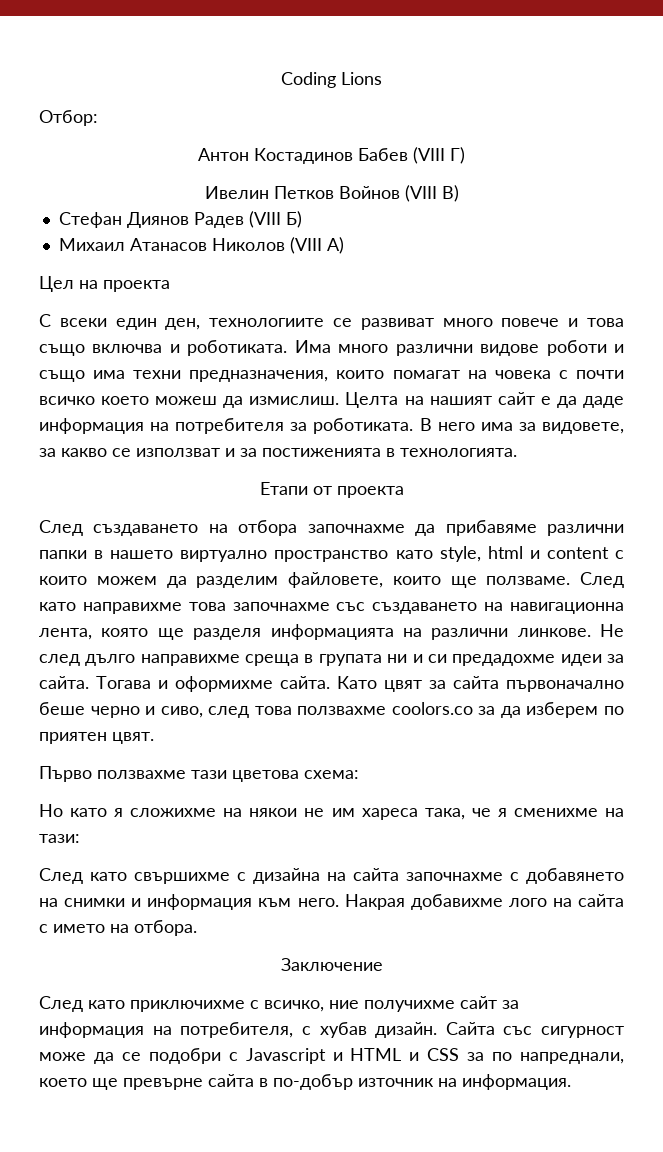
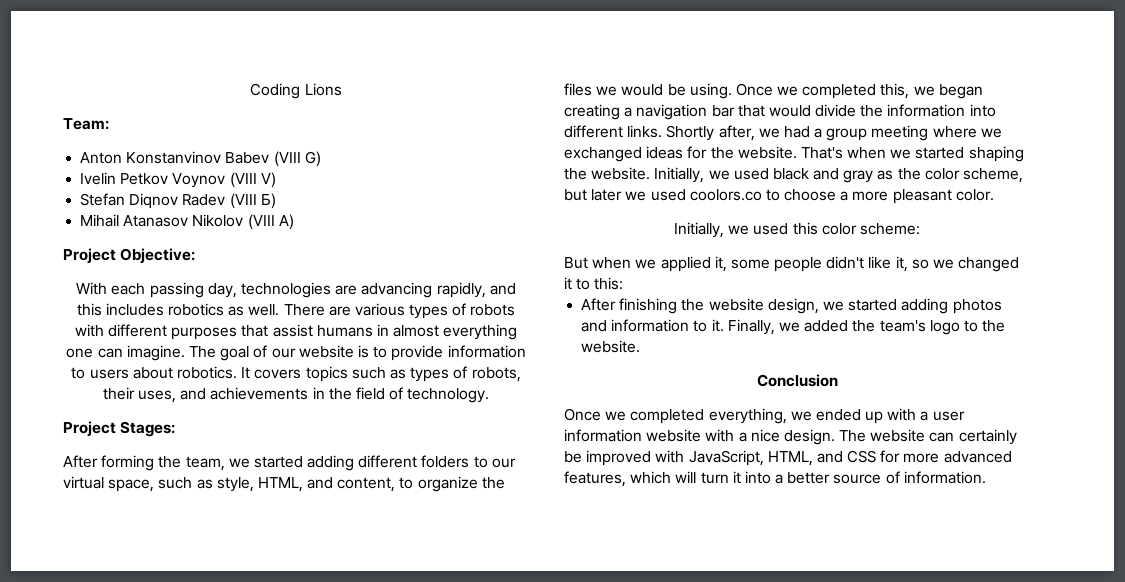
- Отбор:
- Антон Костадинов Бабев (VIII Г)
- Ивелин Петков Войнов (VIII В)
- Стефан Диянов Радев (VIII Б)
+ Team:
+ Anton Konstanvinov Babev (VIII G)
+ Ivelin Petkov Voynov (VIII V)
+ Stefan Diqnov Radev (VIII Б)
- Михаил Атанасов Николов (VIII А)
+ Mihail Atanasov Nikolov (VIII А)
- Цел на проекта
- С всеки един ден, технологиите се развиват много повече и това също включва и роботиката. Има много различни видове роботи и също има техни предназначения, които помагат на човека с почти всичко което можеш да измислиш. Целта на нашият сайт е да даде информация на потребителя за роботиката. В него има за видовете, за какво се използват и за постиженията в технологията.
- Етапи от проекта
- След създаването на отбора започнахме да прибавяме различни папки в нашето виртуално пространство като style, html и content с които можем да разделим файловете, които ще ползваме. След като направихме това започнахме със създаването на навигационна лента, която ще разделя информацията на различни линкове. Не след дълго направихме среща в групата ни и си предадохме идеи за сайта. Тогава и оформихме сайта. Като цвят за сайта първоначално беше черно и сиво, след това ползвахме coolors.co за да изберем по приятен цвят.
- Първо ползвахме тази цветова схема:
- Но като я сложихме на някои не им хареса така, че я сменихме на тази:
- След като свършихме с дизайна на сайта започнахме с добавянето на снимки и информация към него. Накрая добавихме лого на сайта с името на отбора.
- Заключение
- След като приключихме с всичко, ние получихме сайт за информация на потребителя, с хубав дизайн. Сайта със сигурност може да се подобри с Javascript и HTML и CSS за по напреднали, което ще превърне сайта в по-добър източник на информация.
+ Project Objective:
+ With each passing day, technologies are advancing rapidly, and this includes robotics as well. There are various types of robots with different purposes that assist humans in almost everything one can imagine. The goal of our website is to provide information to users about robotics. It covers topics such as types of robots, their uses, and achievements in the field of technology.
+ Project Stages:
+ After forming the team, we started adding different folders to our virtual space, such as style, HTML, and content, to organize the files we would be using. Once we completed this, we began creating a navigation bar that would divide the information into different links. Shortly after, we had a group meeting where we exchanged ideas for the website. That's when we started shaping the website. Initially, we used black and gray as the color scheme, but later we used coolors.co to choose a more pleasant color.
+ Initially, we used this color scheme:
+ But when we applied it, some people didn't like it, so we changed it to this:
+ After finishing the website design, we started adding photos and information to it. Finally, we added the team's logo to the website.
+ Conclusion
+ Once we completed everything, we ended up with a user information website with a nice design. The website can certainly be improved with JavaScript, HTML, and CSS for more advanced features, which will turn it into a better source of information.

